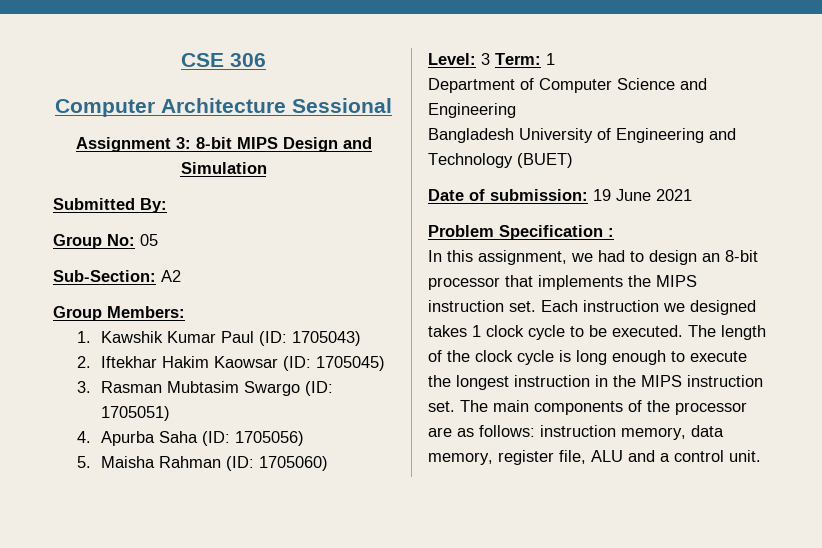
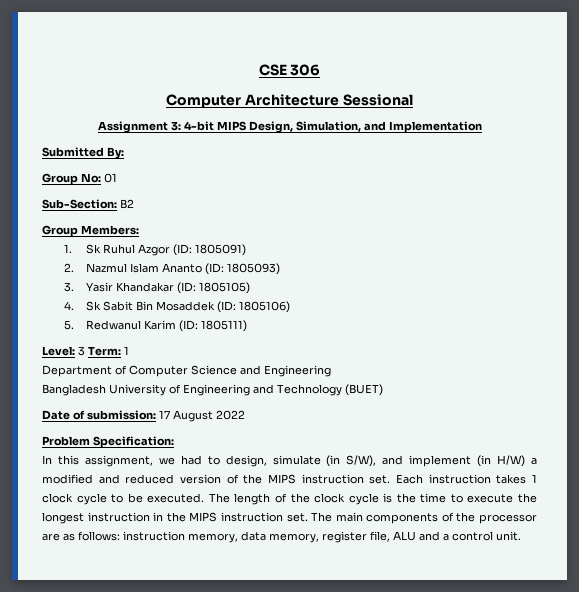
- Assignment 3: 8-bit MIPS Design and Simulation
+ Assignment 3: 4-bit MIPS Design, Simulation, and Implementation
- Group No: 05
+ Group No: 01
- Sub-Section: A2
+ Sub-Section: B2
- 1. Kawshik Kumar Paul (ID: 1705043)
- 2. Iftekhar Hakim Kaowsar (ID: 1705045)
- 3. Rasman Mubtasim Swargo (ID: 1705051)
- 4. Apurba Saha (ID: 1705056)
- 5. Maisha Rahman (ID: 1705060)
+ 1. Sk Ruhul Azgor (ID: 1805091)
+ 2. Nazmul Islam Ananto (ID: 1805093)
+ 3. Yasir Khandakar (ID: 1805105)
+ 4. Sk Sabit Bin Mosaddek (ID: 1805106)
+ 5. Redwanul Karim (ID: 1805111)
- Date of submission: 19 June 2021
+ Date of submission: 17 August 2022
- Problem Specification :
+ Problem Specification:
- In this assignment, we had to design an 8-bit processor that implements the MIPS instruction set.
+ In this assignment, we had to design, simulate (in S/W), and implement (in H/W) a modified and reduced version of the MIPS instruction set.
- Each instruction we designed takes 1 clock cycle to be executed.
+ Each instruction takes 1 clock cycle to be executed.
- The length of the clock cycle is long enough to execute the longest instruction in the MIPS instruction set.
+ The length of the clock cycle is the time to execute the longest instruction in the MIPS instruction set.

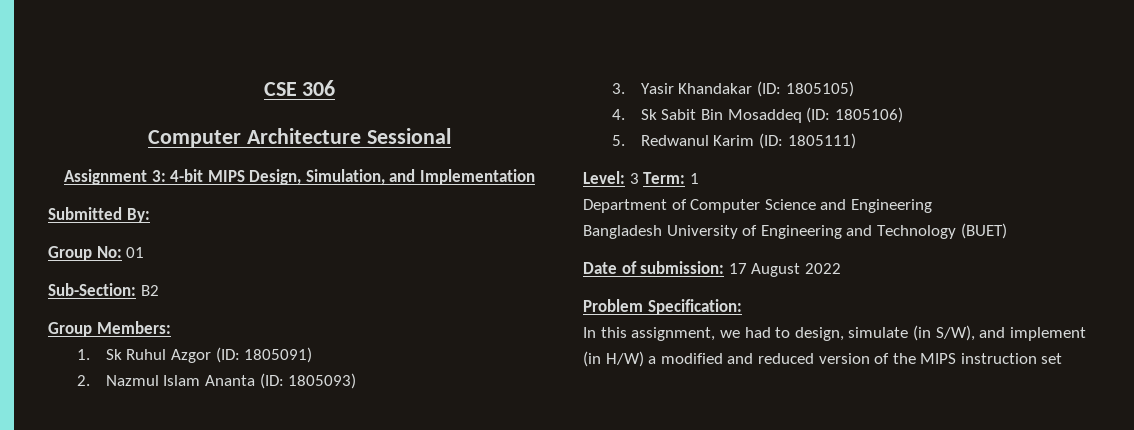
- 2. Nazmul Islam Ananto (ID: 1805093)
+ 2. Nazmul Islam Ananta (ID: 1805093)
- 4. Sk Sabit Bin Mosaddek (ID: 1805106)
+ 4. Sk Sabit Bin Mosaddeq (ID: 1805106)
- In this assignment, we had to design, simulate (in S/W), and implement (in H/W) a modified and reduced version of the MIPS instruction set. Each instruction takes 1 clock cycle to be executed. The length of the clock cycle is the time to execute the longest instruction in the MIPS instruction set. The main components of the processor are as follows: instruction memory, data memory, register file, ALU and a control unit.
+ In this assignment, we had to design, simulate (in S/W), and implement (in H/W) a modified and reduced version of the MIPS instruction set

